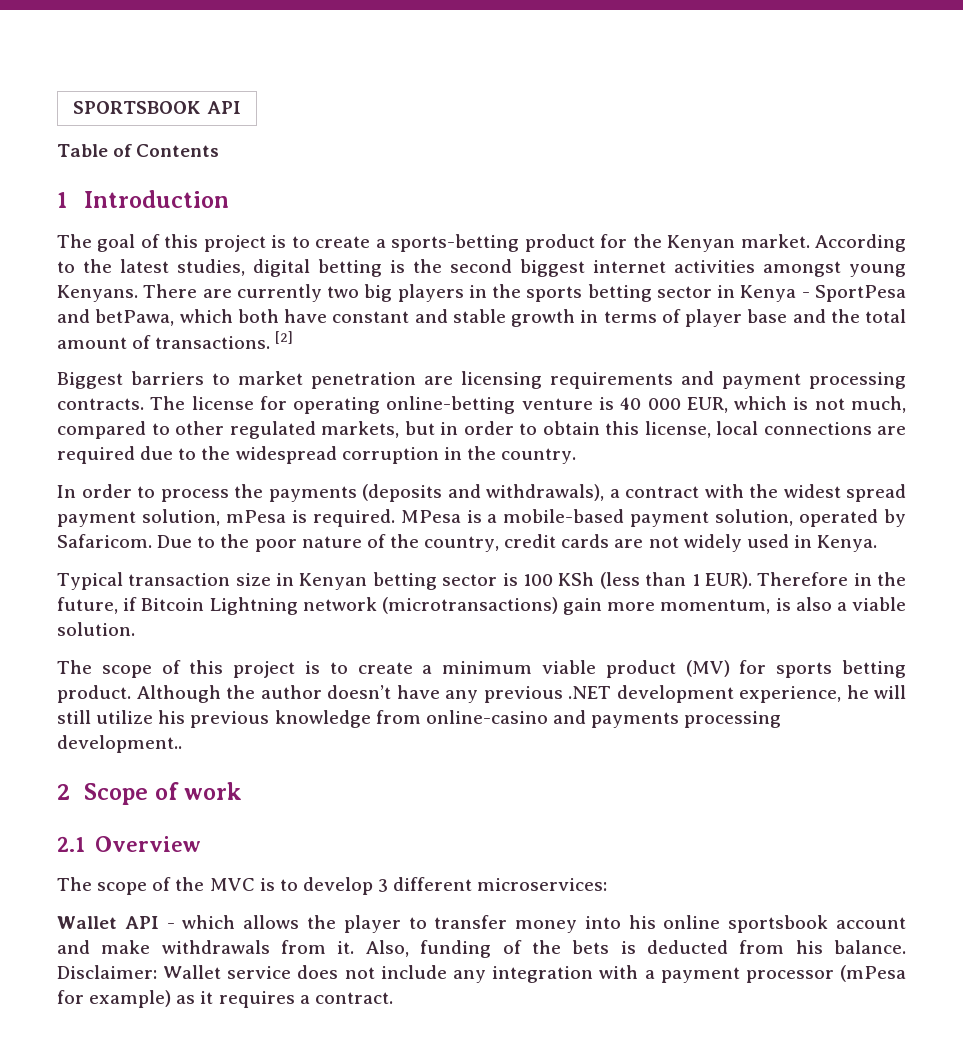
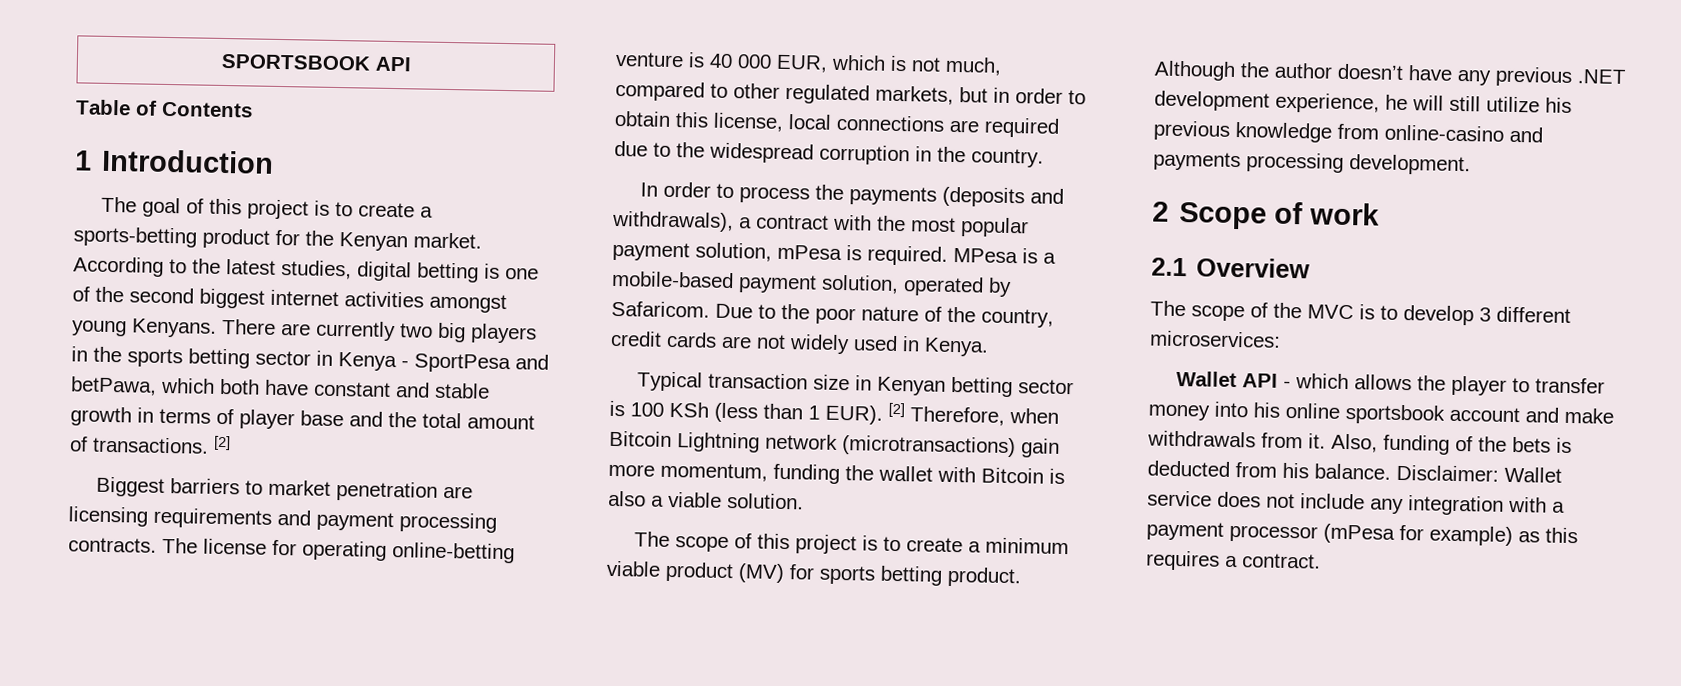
- According to the latest studies, digital betting is the second biggest internet activities amongst young Kenyans.
+ According to the latest studies, digital betting is one of the second biggest internet activities amongst young Kenyans.
- In order to process the payments (deposits and withdrawals), a contract with the widest spread payment solution, mPesa is required.
+ In order to process the payments (deposits and withdrawals), a contract with the most popular payment solution, mPesa is required.
- Therefore in the future, if Bitcoin Lightning network (microtransactions) gain more momentum, is also a viable solution.
+ [2] Therefore, when Bitcoin Lightning network (microtransactions) gain more momentum, funding the wallet with Bitcoin is also a viable solution.
- Although the author doesn’t have any previous .NET development experience, he will still utilize his previous knowledge from online-casino and payments processing development..
+ Although the author doesn’t have any previous .NET development experience, he will still utilize his previous knowledge from online-casino and payments processing development.
- Disclaimer: Wallet service does not include any integration with a payment processor (mPesa for example) as it requires a contract.
+ Disclaimer: Wallet service does not include any integration with a payment processor (mPesa for example) as this requires a contract.

